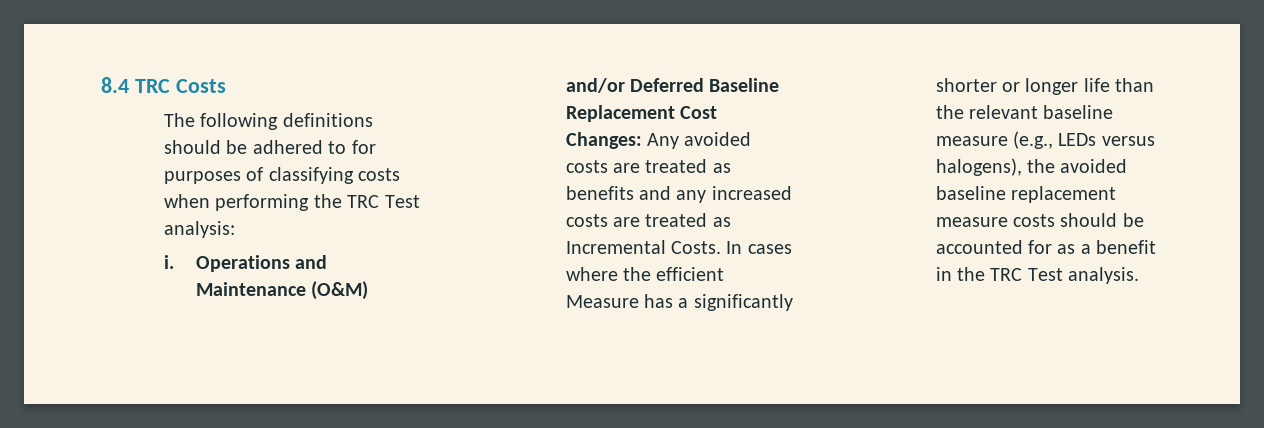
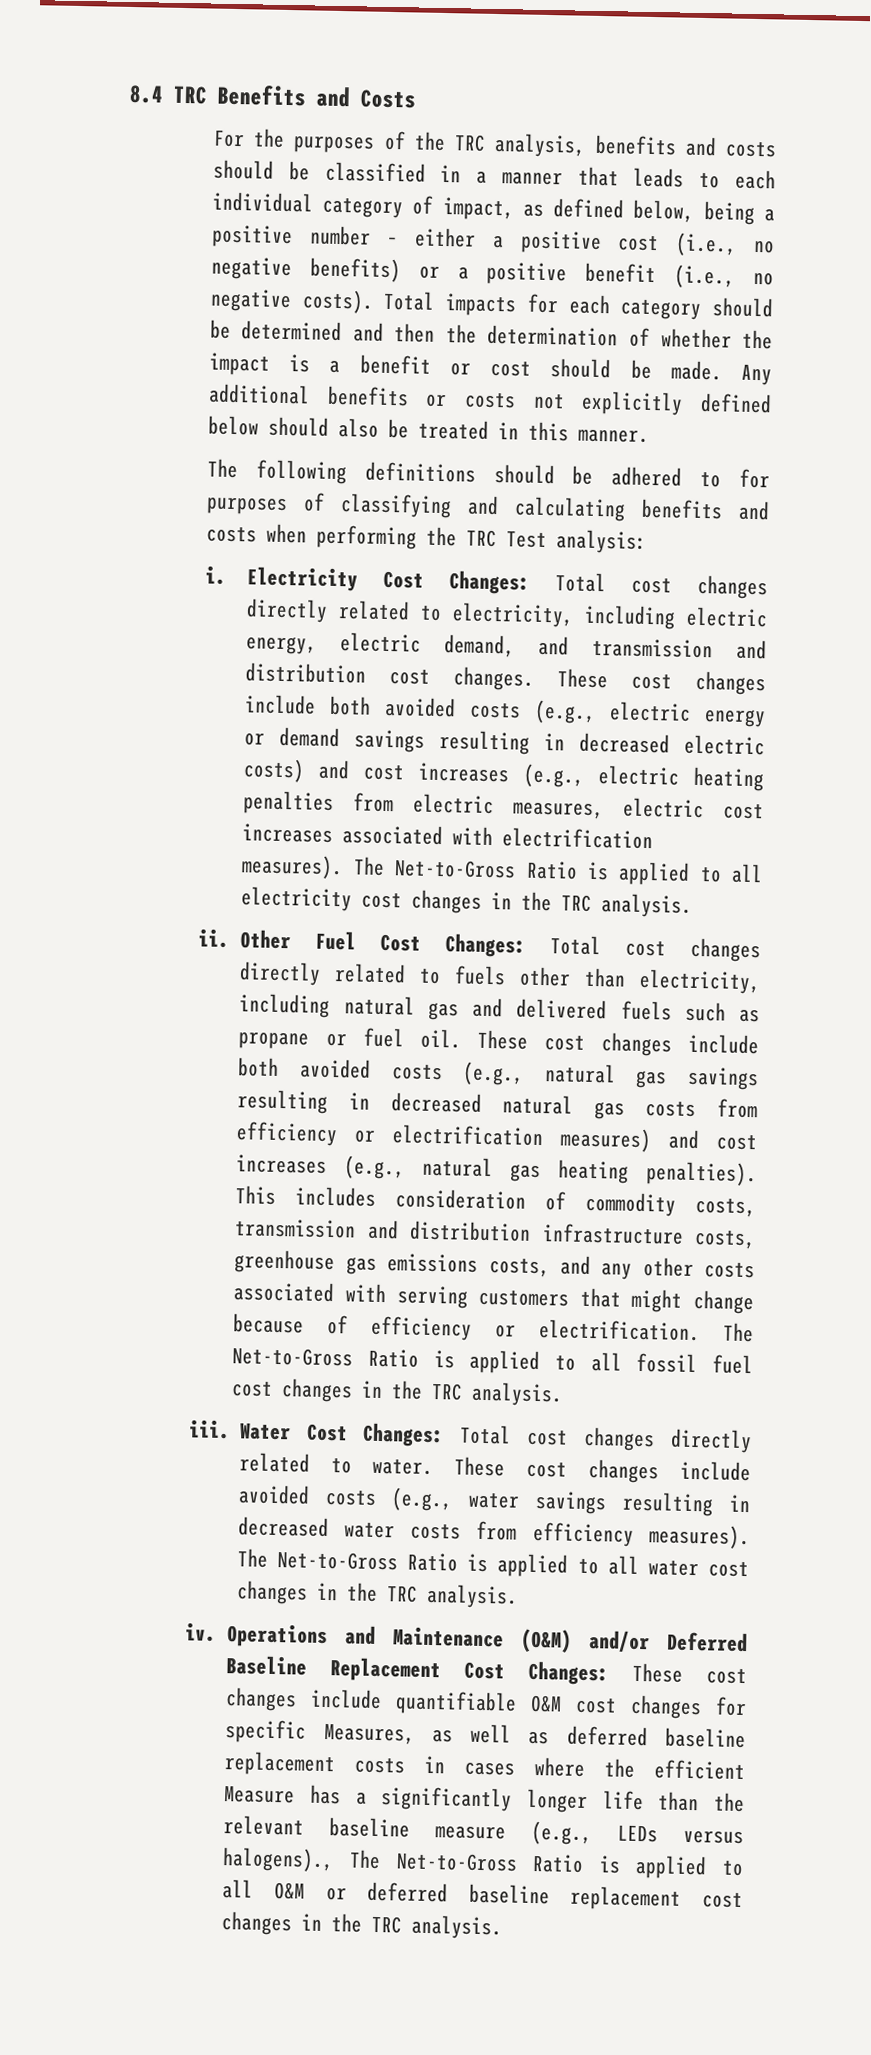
- 8.4 TRC Costs
+ 8.4 TRC Benefits and Costs
+ For the purposes of the TRC analysis, benefits and costs should be classified in a manner that leads to each individual category of impact, as defined below, being a positive number – either a positive cost (i.e., no negative benefits) or a positive benefit (i.e., no negative costs). Total impacts for each category should be determined and then the determination of whether the impact is a benefit or cost should be made. Any additional benefits or costs not explicitly defined below should also be treated in this manner.
- The following definitions should be adhered to for purposes of classifying costs when performing the TRC Test analysis:
+ The following definitions should be adhered to for purposes of classifying and calculating benefits and costs when performing the TRC Test analysis:
+ Electricity Cost Changes: Total cost changes directly related to electricity, including electric energy, electric demand, and transmission and distribution cost changes. These cost changes include both avoided costs (e.g., electric energy or demand savings resulting in decreased electric costs) and cost increases (e.g., electric heating penalties from electric measures, electric cost increases associated with electrification measures). The Net-to-Gross Ratio is applied to all electricity cost changes in the TRC analysis.
+ ii. Other Fuel Cost Changes: Total cost changes directly related to fuels other than electricity, including natural gas and delivered fuels such as propane or fuel oil. These cost changes include both avoided costs (e.g., natural gas savings resulting in decreased natural gas costs from efficiency or electrification measures) and cost increases (e.g., natural gas heating penalties). This includes consideration of commodity costs, transmission and distribution infrastructure costs, greenhouse gas emissions costs, and any other costs associated with serving customers that might change because of efficiency or electrification. The Net-to-Gross Ratio is applied to all fossil fuel cost changes in the TRC analysis.
+ iii. Water Cost Changes: Total cost changes directly related to water. These cost changes include avoided costs (e.g., water savings resulting in decreased water costs from efficiency measures). The Net-to-Gross Ratio is applied to all water cost changes in the TRC analysis.
+ iv.
- Operations and Maintenance (O&M) and/or Deferred Baseline Replacement Cost Changes: Any avoided costs are treated as benefits and any increased costs are treated as Incremental Costs. In cases where the efficient Measure has a significantly shorter or longer life than the relevant baseline measure (e.g., LEDs versus halogens), the avoided baseline replacement measure costs should be accounted for as a benefit in the TRC Test analysis.
+ Operations and Maintenance (O&M) and/or Deferred Baseline Replacement Cost Changes: These cost changes include quantifiable O&M cost changes for specific Measures, as well as deferred baseline replacement costs in cases where the efficient Measure has a significantly longer life than the relevant baseline measure (e.g., LEDs versus halogens)., The Net-to-Gross Ratio is applied to all O&M or deferred baseline replacement cost changes in the TRC analysis.

